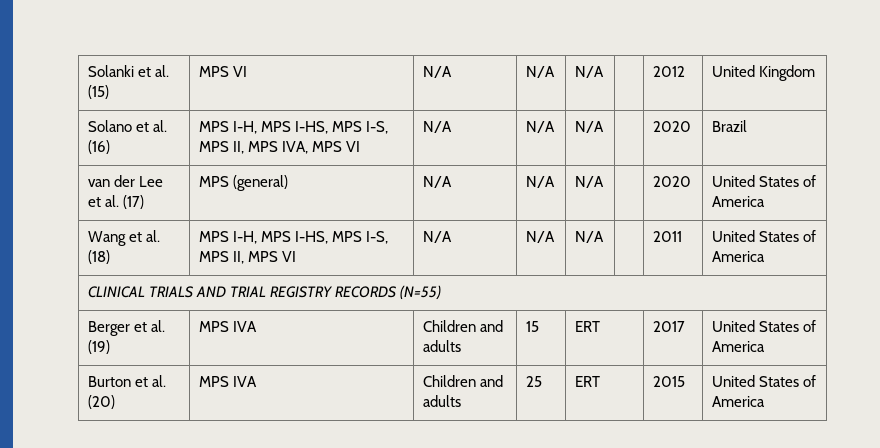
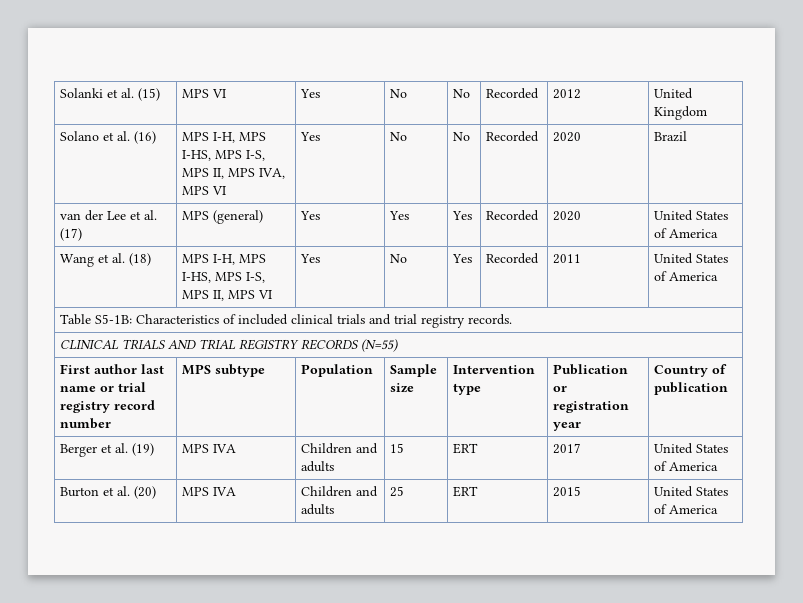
- Solanki et al. (15) | MPS VI | N/A | N/A | N/A | | 2012 | United Kingdom
+ Solanki et al. (15) | MPS VI | Yes | No | No | Recorded | 2012 | United Kingdom
- Solano et al. (16) | MPS I-H, MPS I-HS, MPS I-S, MPS II, MPS IVA, MPS VI | N/A | N/A | N/A | | 2020 | Brazil
+ Solano et al. (16) | MPS I-H, MPS I-HS, MPS I-S, MPS II, MPS IVA, MPS VI | Yes | No | No | Recorded | 2020 | Brazil
- van der Lee et al. (17) | MPS (general) | N/A | N/A | N/A | | 2020 | United States of America
+ van der Lee et al. (17) | MPS (general) | Yes | Yes | Yes | Recorded | 2020 | United States of America
- Wang et al. (18) | MPS I-H, MPS I-HS, MPS I-S, MPS II, MPS VI | N/A | N/A | N/A | | 2011 | United States of America
+ Wang et al. (18) | MPS I-H, MPS I-HS, MPS I-S, MPS II, MPS VI | Yes | No | Yes | Recorded | 2011 | United States of America
+ Table S5-1B: Characteristics of included clinical trials and trial registry records.
+ First author last name or trial registry record number | MPS subtype | Population | Sample size | Intervention type | Publication or registration year | Country of publication

